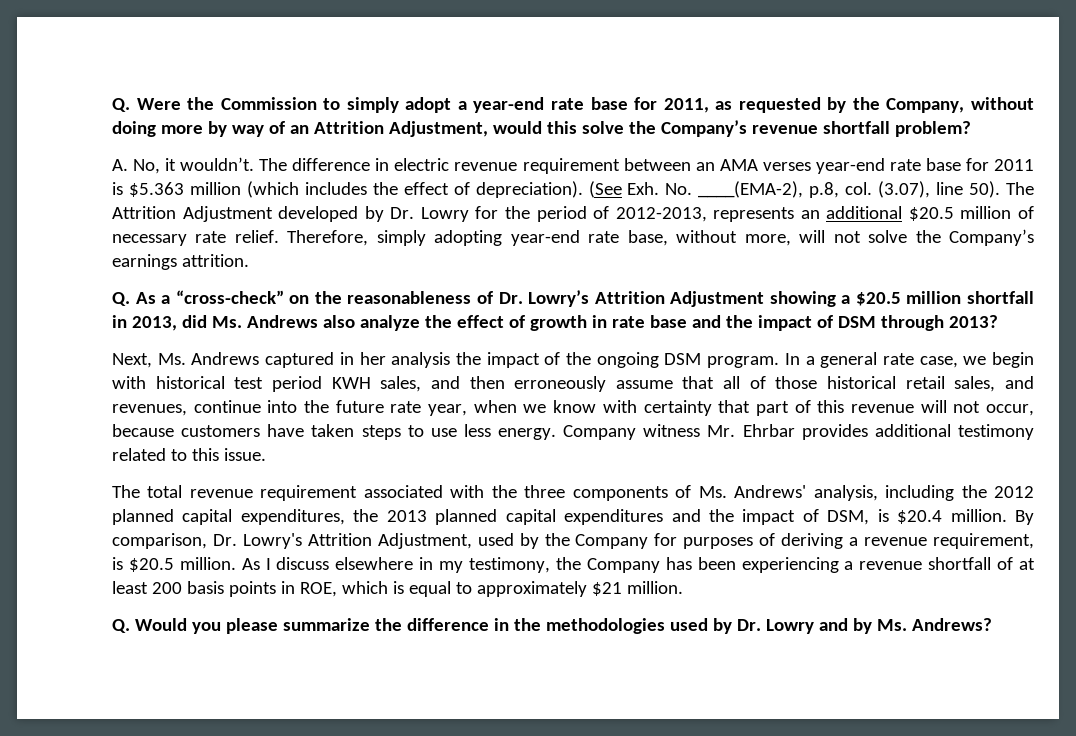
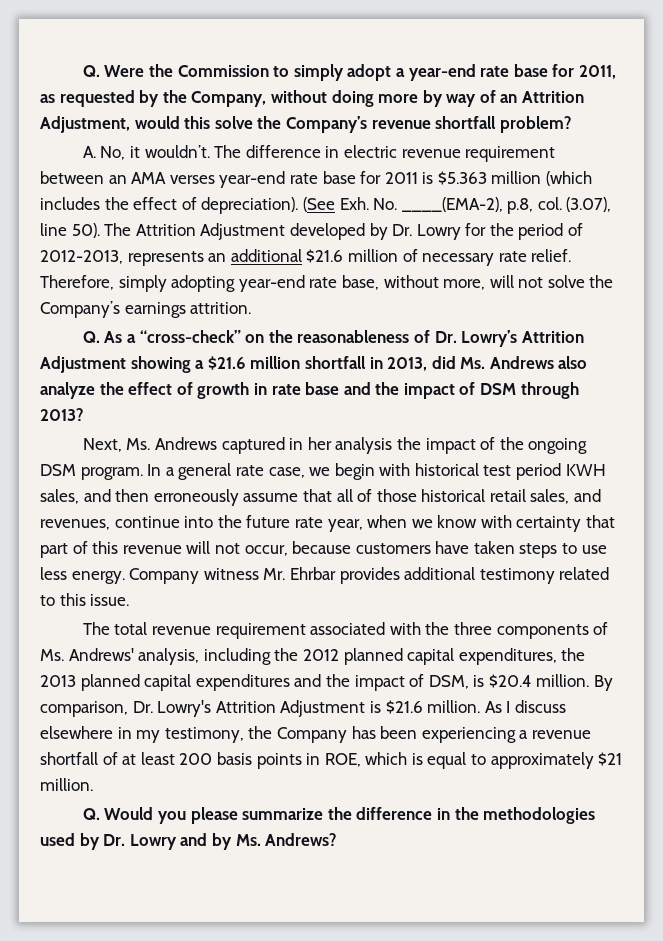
- The Attrition Adjustment developed by Dr. Lowry for the period of 2012-2013, represents an additional $20.5 million of necessary rate relief.
+ The Attrition Adjustment developed by Dr. Lowry for the period of 2012-2013, represents an additional $21.6 million of necessary rate relief.
- Q. As a “cross-check” on the reasonableness of Dr. Lowry’s Attrition Adjustment showing a $20.5 million shortfall in 2013, did Ms. Andrews also analyze the effect of growth in rate base and the impact of DSM through 2013?
+ Q. As a “cross-check” on the reasonableness of Dr. Lowry’s Attrition Adjustment showing a $21.6 million shortfall in 2013, did Ms. Andrews also analyze the effect of growth in rate base and the impact of DSM through 2013?
- By comparison, Dr. Lowry's Attrition Adjustment, used by the Company for purposes of deriving a revenue requirement, is $20.5 million.
+ By comparison, Dr. Lowry's Attrition Adjustment is $21.6 million.

